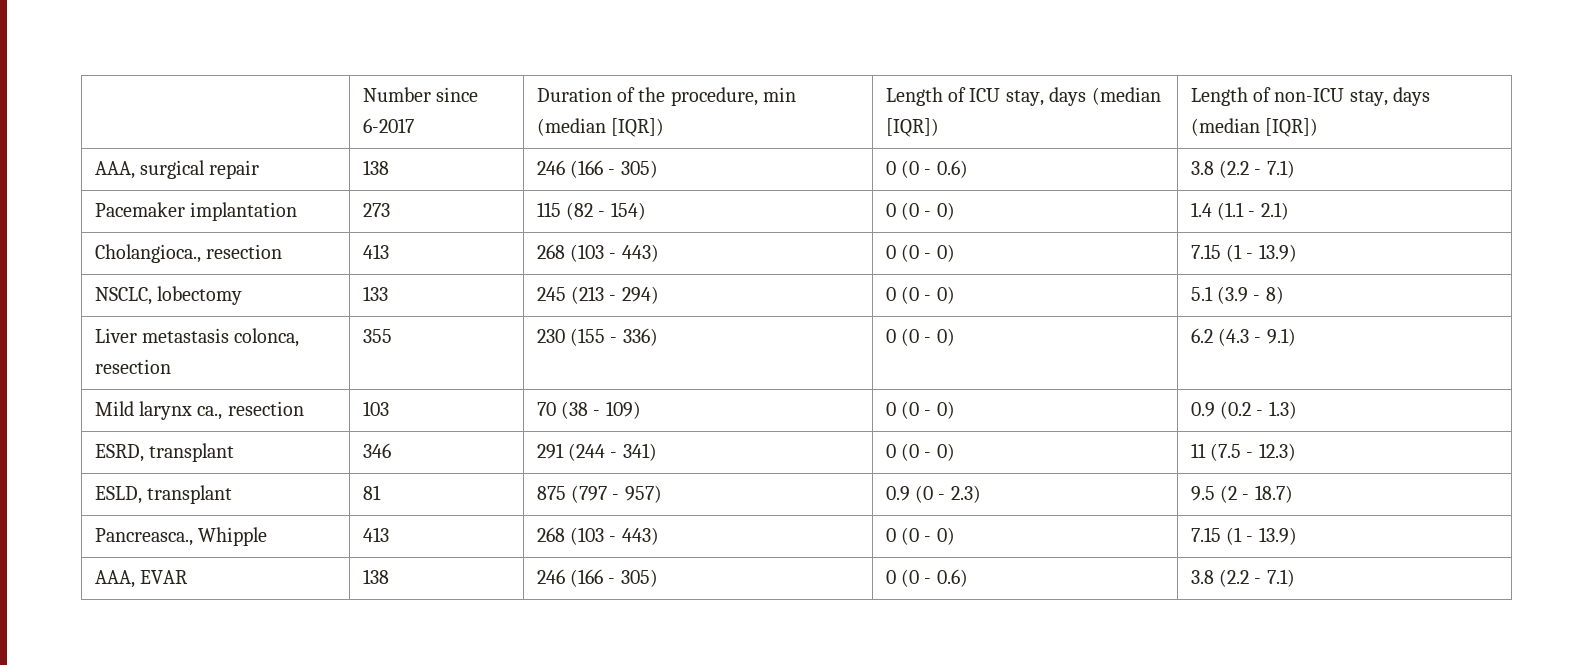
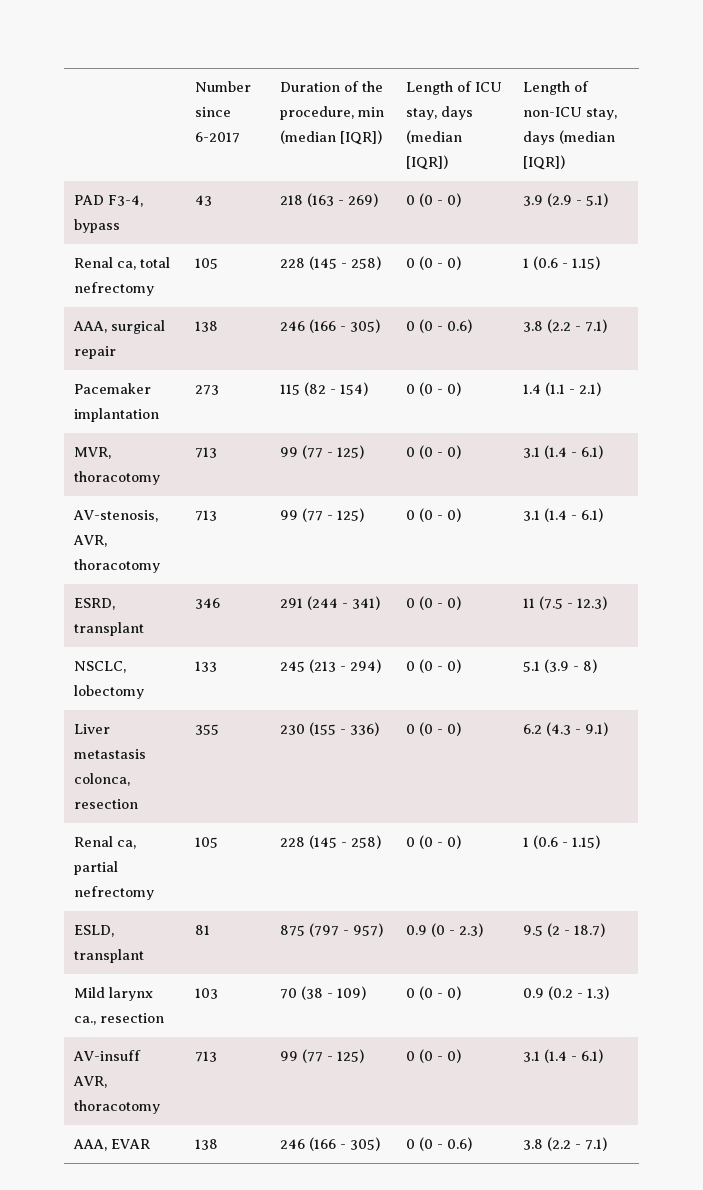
+ PAD F3-4, bypass | 43 | 218 (163 - 269) | 0 (0 - 0) | 3.9 (2.9 - 5.1)
+ Renal ca, total nefrectomy | 105 | 228 (145 - 258) | 0 (0 - 0) | 1 (0.6 - 1.15)
- Cholangioca., resection | 413 | 268 (103 - 443) | 0 (0 - 0) | 7.15 (1 - 13.9)
+ MVR, thoracotomy | 713 | 99 (77 - 125) | 0 (0 - 0) | 3.1 (1.4 - 6.1)
+ AV-stenosis, AVR, thoracotomy | 713 | 99 (77 - 125) | 0 (0 - 0) | 3.1 (1.4 - 6.1)
+ ESRD, transplant | 346 | 291 (244 - 341) | 0 (0 - 0) | 11 (7.5 - 12.3)
+ Renal ca, partial nefrectomy | 105 | 228 (145 - 258) | 0 (0 - 0) | 1 (0.6 - 1.15)
+ ESLD, transplant | 81 | 875 (797 - 957) | 0.9 (0 - 2.3) | 9.5 (2 - 18.7)
- ESRD, transplant | 346 | 291 (244 - 341) | 0 (0 - 0) | 11 (7.5 - 12.3)
- ESLD, transplant | 81 | 875 (797 - 957) | 0.9 (0 - 2.3) | 9.5 (2 - 18.7)
- Pancreasca., Whipple | 413 | 268 (103 - 443) | 0 (0 - 0) | 7.15 (1 - 13.9)
+ AV-insuff AVR, thoracotomy | 713 | 99 (77 - 125) | 0 (0 - 0) | 3.1 (1.4 - 6.1)

